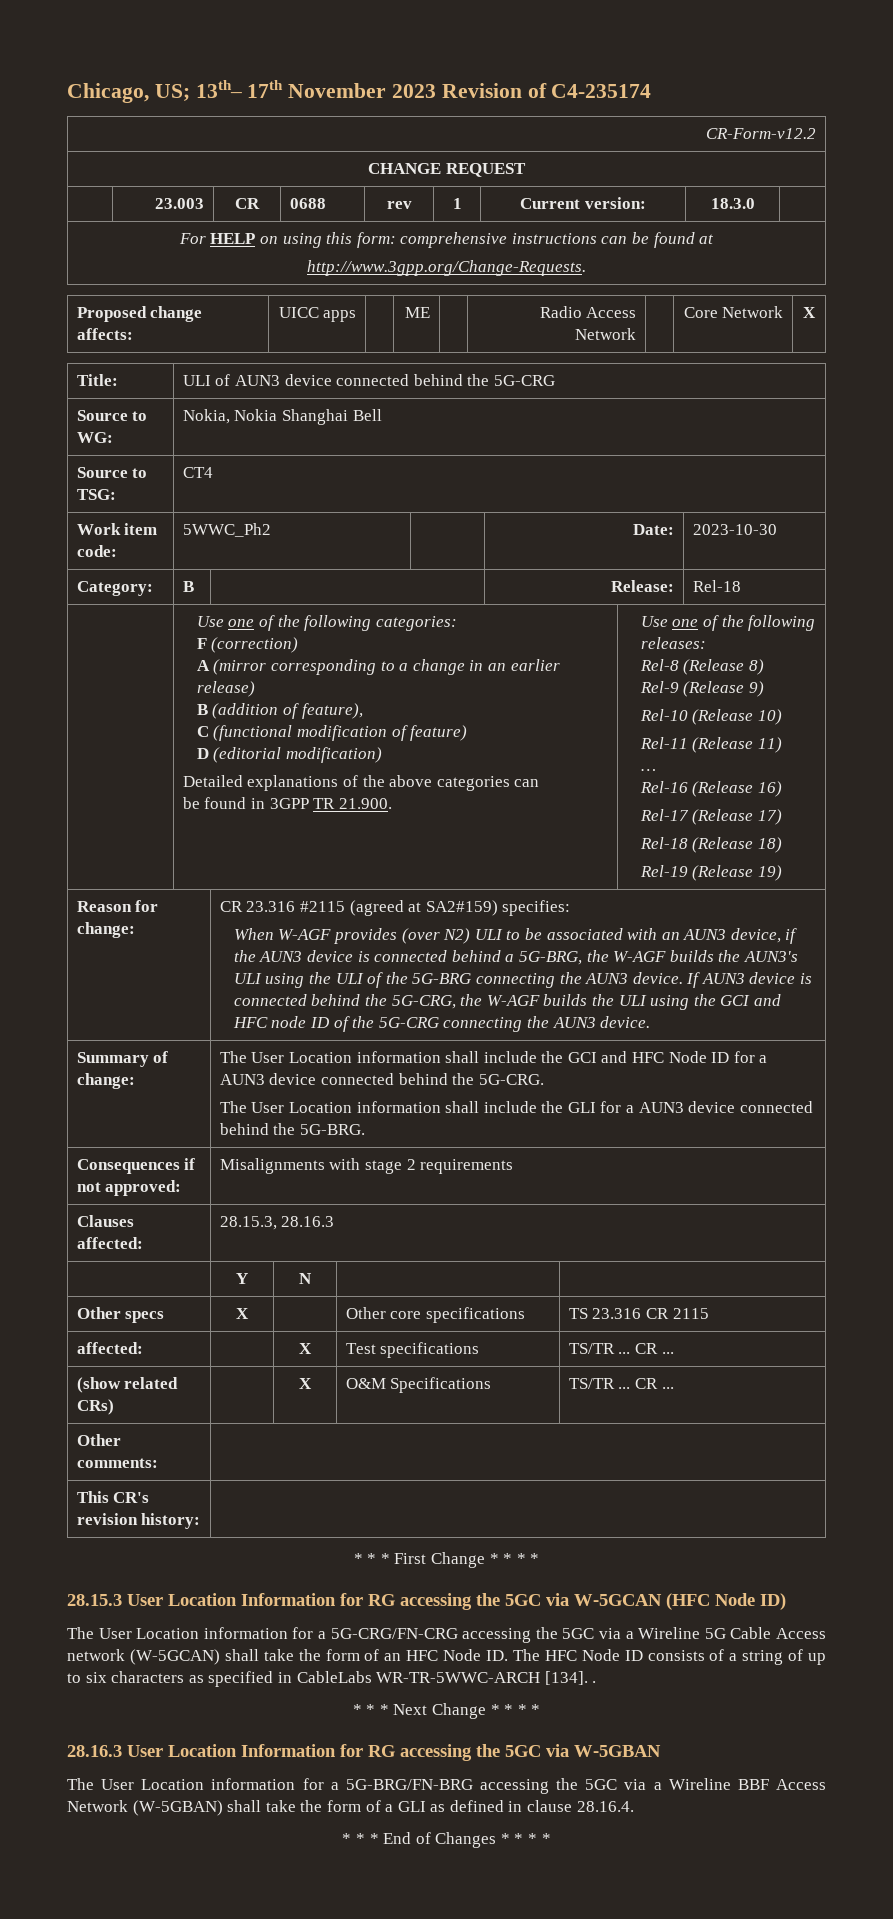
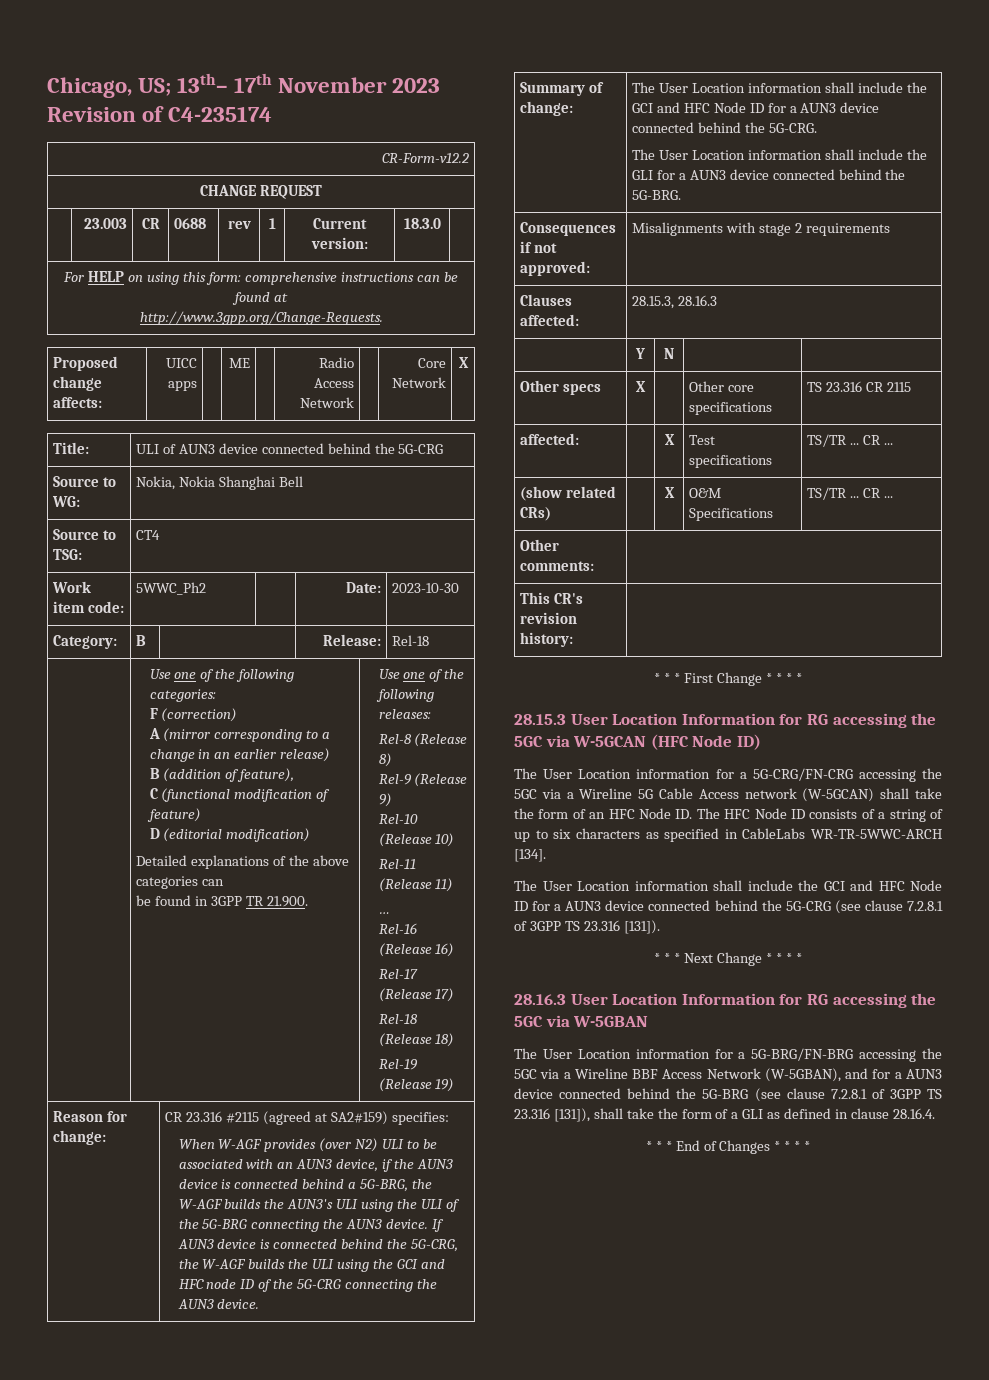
- The User Location information for a 5G-CRG/FN-CRG accessing the 5GC via a Wireline 5G Cable Access network (W-5GCAN) shall take the form of an HFC Node ID. The HFC Node ID consists of a string of up to six characters as specified in CableLabs WR-TR-5WWC-ARCH [134]. .
+ The User Location information for a 5G-CRG/FN-CRG accessing the 5GC via a Wireline 5G Cable Access network (W-5GCAN) shall take the form of an HFC Node ID. The HFC Node ID consists of a string of up to six characters as specified in CableLabs WR-TR-5WWC-ARCH [134].
+ The User Location information shall include the GCI and HFC Node ID for a AUN3 device connected behind the 5G-CRG (see clause 7.2.8.1 of 3GPP TS 23.316 [131]).
- The User Location information for a 5G-BRG/FN-BRG accessing the 5GC via a Wireline BBF Access Network (W-5GBAN) shall take the form of a GLI as defined in clause 28.16.4.
+ The User Location information for a 5G-BRG/FN-BRG accessing the 5GC via a Wireline BBF Access Network (W-5GBAN), and for a AUN3 device connected behind the 5G-BRG (see clause 7.2.8.1 of 3GPP TS 23.316 [131]), shall take the form of a GLI as defined in clause 28.16.4.

